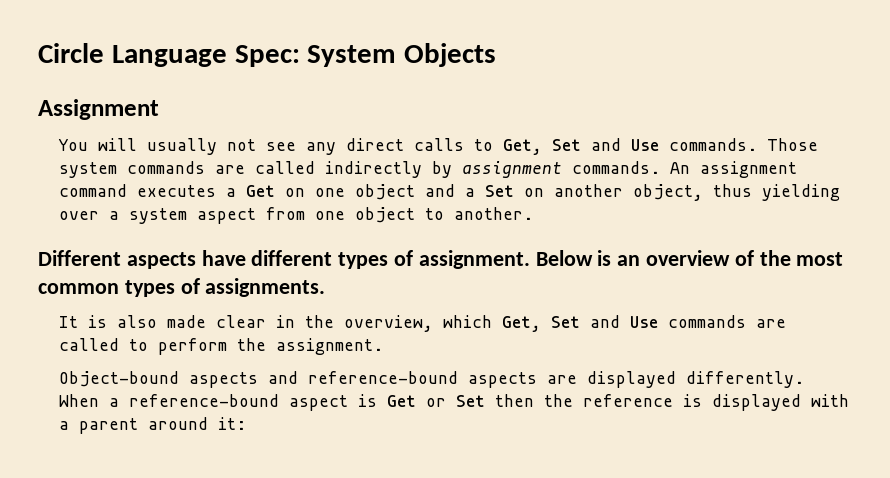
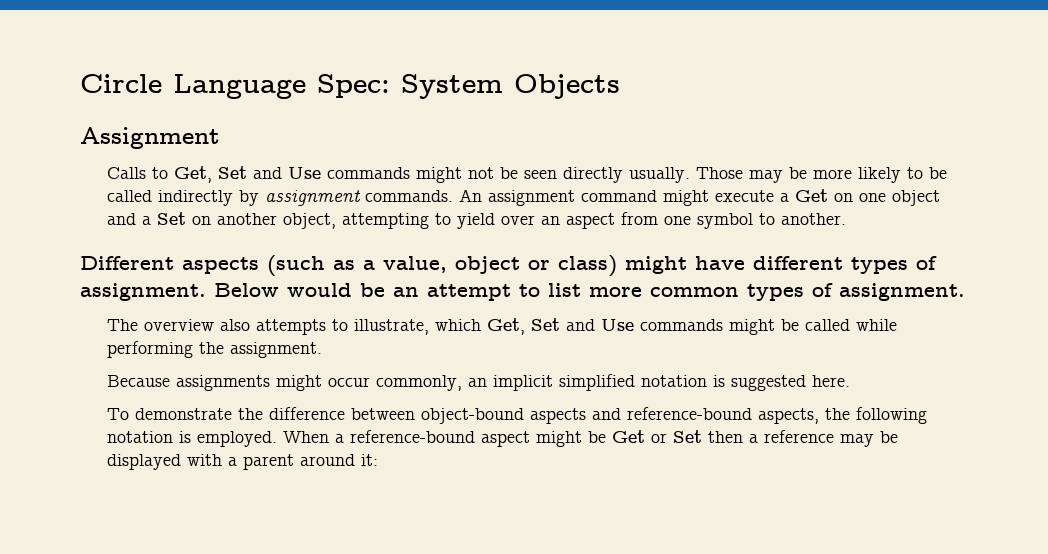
- You will usually not see any direct calls to Get, Set and Use commands. Those system commands are called indirectly by assignment commands.
+ Calls to Get, Set and Use commands might not be seen directly usually. Those may be more likely to be called indirectly by assignment commands.
- An assignment command executes a Get on one object and a Set on another object, thus yielding over a system aspect from one object to another.
+ An assignment command might execute a Get on one object and a Set on another object, attempting to yield over an aspect from one symbol to another.
- Different aspects have different types of assignment.
+ Different aspects (such as a value, object or class) might have different types of assignment.
- Below is an overview of the most common types of assignments.
- It is also made clear in the overview, which Get, Set and Use commands are called to perform the assignment.
- Object-bound aspects and reference-bound aspects are displayed differently.
+ Below would be an attempt to list more common types of assignment.
+ The overview also attempts to illustrate, which Get, Set and Use commands might be called while performing the assignment.
+ Because assignments might occur commonly, an implicit simplified notation is suggested here.
+ To demonstrate the difference between object-bound aspects and reference-bound aspects, the following notation is employed.
- When a reference-bound aspect is Get or Set then the reference is displayed with a parent around it:
+ When a reference-bound aspect might be Get or Set then a reference may be displayed with a parent around it:

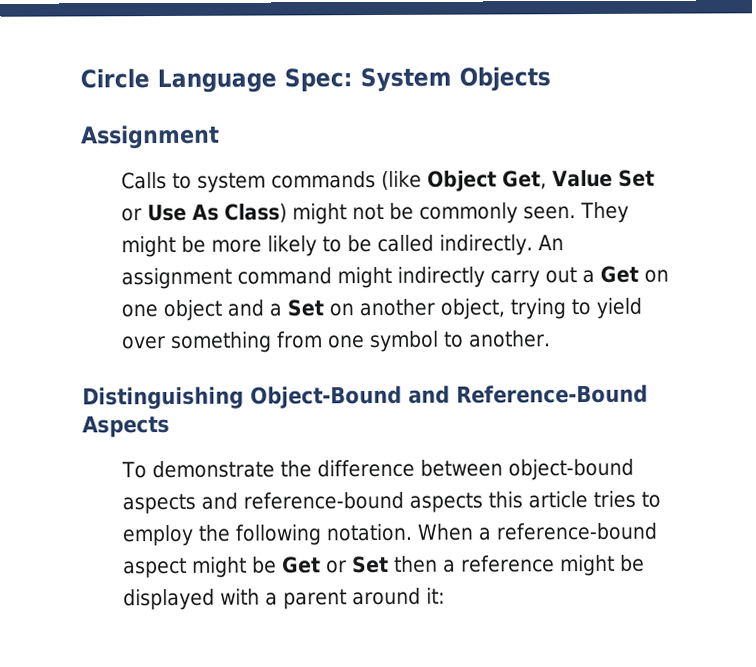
- Calls to Get, Set and Use commands might not be seen directly usually. Those may be more likely to be called indirectly by assignment commands.
+ Calls to system commands (like Object Get, Value Set or Use As Class) might not be commonly seen. They might be more likely to be called indirectly.
- An assignment command might execute a Get on one object and a Set on another object, attempting to yield over an aspect from one symbol to another.
+ An assignment command might indirectly carry out a Get on one object and a Set on another object, trying to yield over something from one symbol to another.
- Different aspects (such as a value, object or class) might have different types of assignment. Below would be an attempt to list more common types of assignment.
- The overview also attempts to illustrate, which Get, Set and Use commands might be called while performing the assignment.
- Because assignments might occur commonly, an implicit simplified notation is suggested here.
+ Distinguishing Object-Bound and Reference-Bound Aspects
- To demonstrate the difference between object-bound aspects and reference-bound aspects, the following notation is employed.
+ To demonstrate the difference between object-bound aspects and reference-bound aspects this article tries to employ the following notation.
- When a reference-bound aspect might be Get or Set then a reference may be displayed with a parent around it:
+ When a reference-bound aspect might be Get or Set then a reference might be displayed with a parent around it:

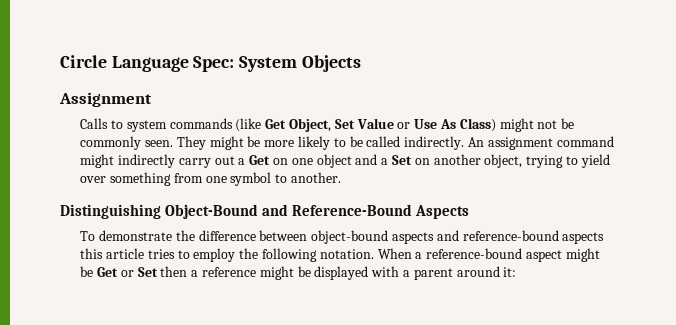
- Calls to system commands (like Object Get, Value Set or Use As Class) might not be commonly seen.
+ Calls to system commands (like Get Object, Set Value or Use As Class) might not be commonly seen.

